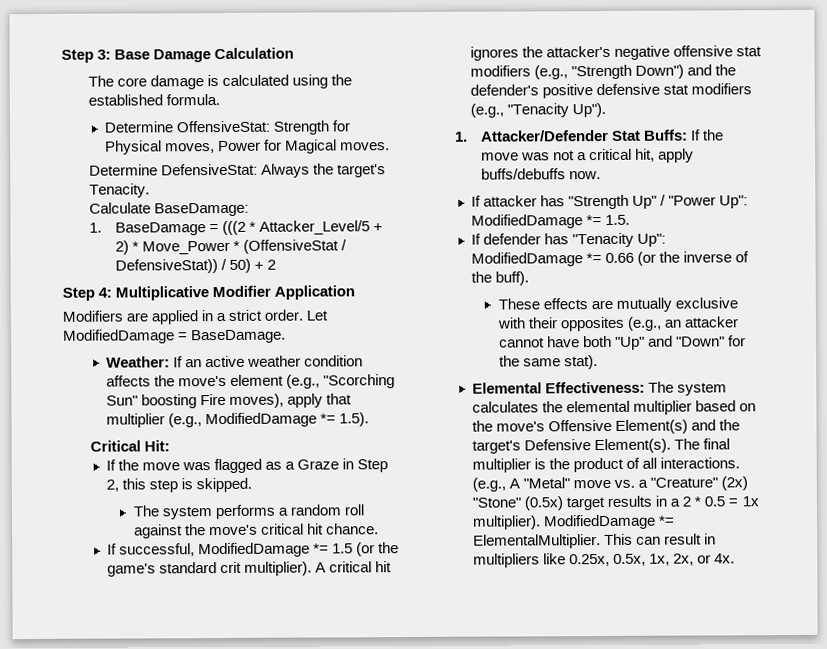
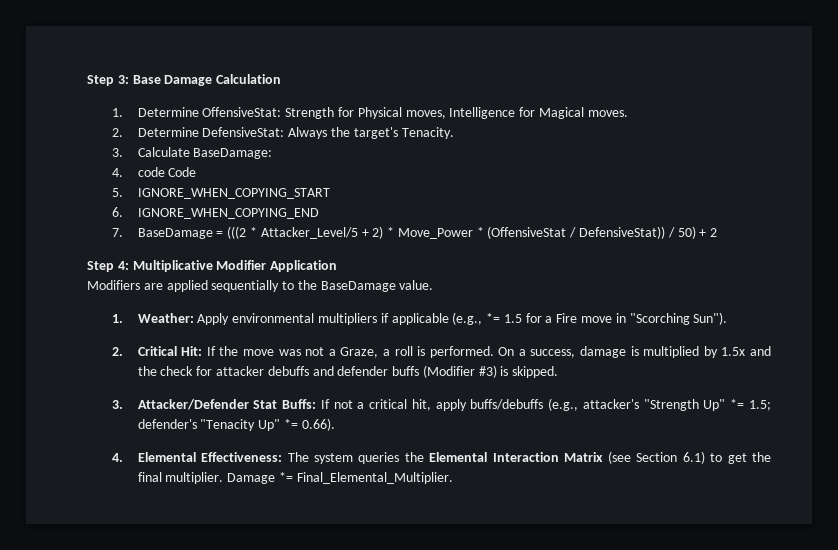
- The core damage is calculated using the established formula.
- Determine OffensiveStat: Strength for Physical moves, Power for Magical moves.
+ 1. Determine OffensiveStat: Strength for Physical moves, Intelligence for Magical moves.
- Determine DefensiveStat: Always the target's Tenacity.
+ 2. Determine DefensiveStat: Always the target's Tenacity.
- Calculate BaseDamage:
+ 3. Calculate BaseDamage:
- 1. BaseDamage = (((2 * Attacker_Level/5 + 2) * Move_Power * (OffensiveStat / DefensiveStat)) / 50) + 2
+ 4. code Code
+ 5. IGNORE_WHEN_COPYING_START
+ 6. IGNORE_WHEN_COPYING_END
+ 7. BaseDamage = (((2 * Attacker_Level/5 + 2) * Move_Power * (OffensiveStat / DefensiveStat)) / 50) + 2
- Modifiers are applied in a strict order. Let ModifiedDamage = BaseDamage.
- Weather: If an active weather condition affects the move's element (e.g., "Scorching Sun" boosting Fire moves), apply that multiplier (e.g., ModifiedDamage *= 1.5).
- Critical Hit:
- If the move was flagged as a Graze in Step 2, this step is skipped.
- The system performs a random roll against the move's critical hit chance.
- If successful, ModifiedDamage *= 1.5 (or the game's standard crit multiplier). A critical hit ignores the attacker's negative offensive stat modifiers (e.g., "Strength Down") and the defender's positive defensive stat modifiers (e.g., "Tenacity Up").
- 1. Attacker/Defender Stat Buffs: If the move was not a critical hit, apply buffs/debuffs now.
- If attacker has "Strength Up" / "Power Up": ModifiedDamage *= 1.5.
- If defender has "Tenacity Up": ModifiedDamage *= 0.66 (or the inverse of the buff).
- These effects are mutually exclusive with their opposites (e.g., an attacker cannot have both "Up" and "Down" for the same stat).
- Elemental Effectiveness: The system calculates the elemental multiplier based on the move's Offensive Element(s) and the target's Defensive Element(s). The final multiplier is the product of all interactions. (e.g., A "Metal" move vs. a "Creature" (2x) "Stone" (0.5x) target results in a 2 * 0.5 = 1x multiplier). ModifiedDamage *= ElementalMultiplier. This can result in multipliers like 0.25x, 0.5x, 1x, 2x, or 4x.
+ Modifiers are applied sequentially to the BaseDamage value.
+ 1. Weather: Apply environmental multipliers if applicable (e.g., *= 1.5 for a Fire move in "Scorching Sun").
+ 2. Critical Hit: If the move was not a Graze, a roll is performed. On a success, damage is multiplied by 1.5x and the check for attacker debuffs and defender buffs (Modifier #3) is skipped.
+ 3. Attacker/Defender Stat Buffs: If not a critical hit, apply buffs/debuffs (e.g., attacker's "Strength Up" *= 1.5; defender's "Tenacity Up" *= 0.66).
+ 4. Elemental Effectiveness: The system queries the Elemental Interaction Matrix (see Section 6.1) to get the final multiplier. Damage *= Final_Elemental_Multiplier.

